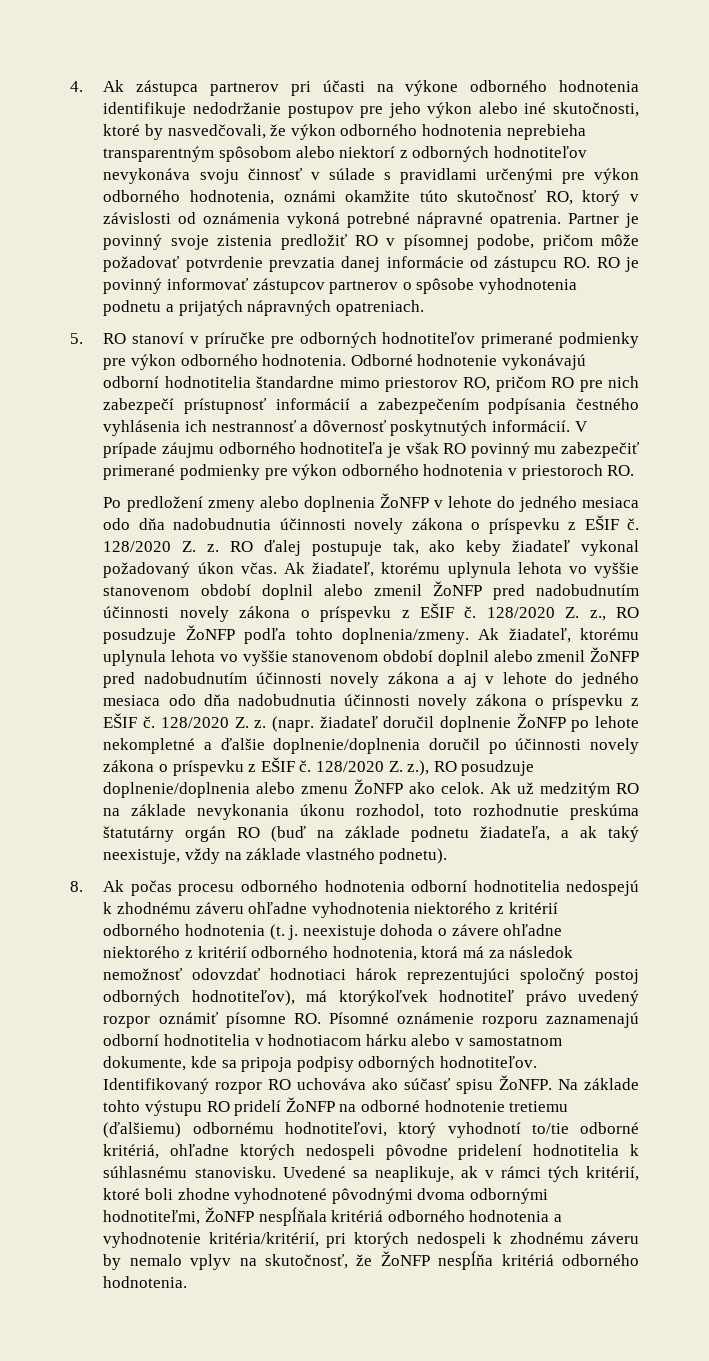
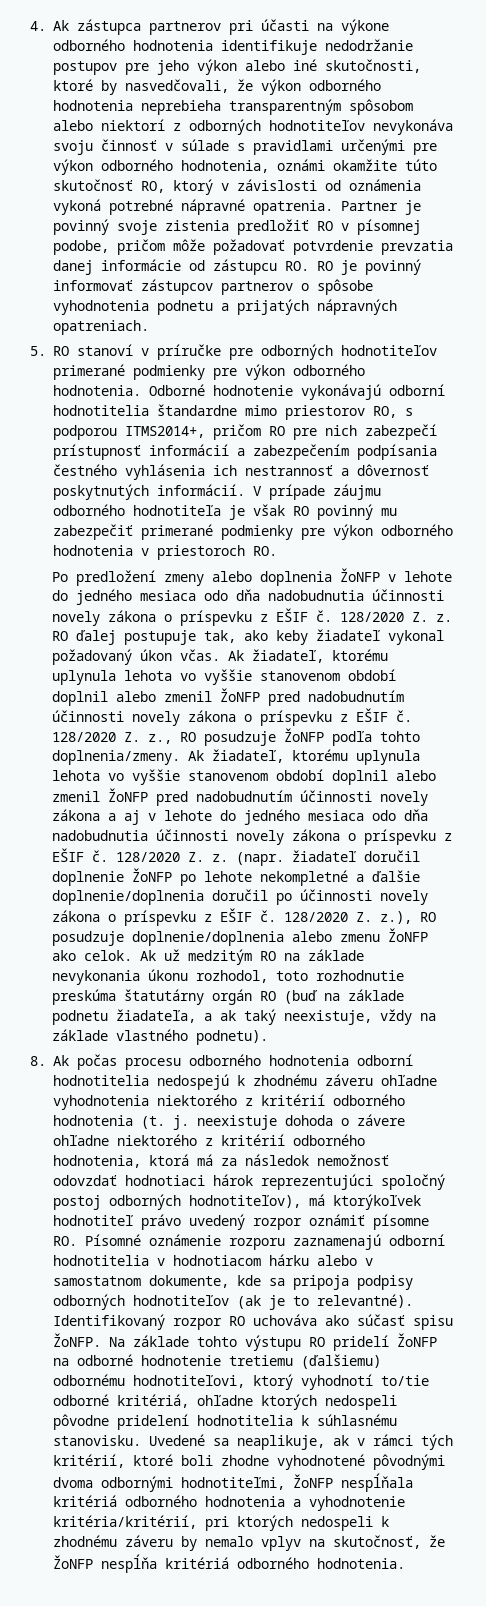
- Odborné hodnotenie vykonávajú odborní hodnotitelia štandardne mimo priestorov RO, pričom RO pre nich zabezpečí prístupnosť informácií a zabezpečením podpísania čestného vyhlásenia ich nestrannosť a dôvernosť poskytnutých informácií.
+ Odborné hodnotenie vykonávajú odborní hodnotitelia štandardne mimo priestorov RO, s podporou ITMS2014+, pričom RO pre nich zabezpečí prístupnosť informácií a zabezpečením podpísania čestného vyhlásenia ich nestrannosť a dôvernosť poskytnutých informácií.
- 8. Ak počas procesu odborného hodnotenia odborní hodnotitelia nedospejú k zhodnému záveru ohľadne vyhodnotenia niektorého z kritérií odborného hodnotenia (t. j. neexistuje dohoda o závere ohľadne niektorého z kritérií odborného hodnotenia, ktorá má za následok nemožnosť odovzdať hodnotiaci hárok reprezentujúci spoločný postoj odborných hodnotiteľov), má ktorýkoľvek hodnotiteľ právo uvedený rozpor oznámiť písomne RO. Písomné oznámenie rozporu zaznamenajú odborní hodnotitelia v hodnotiacom hárku alebo v samostatnom dokumente, kde sa pripoja podpisy odborných hodnotiteľov.
+ 8. Ak počas procesu odborného hodnotenia odborní hodnotitelia nedospejú k zhodnému záveru ohľadne vyhodnotenia niektorého z kritérií odborného hodnotenia (t. j. neexistuje dohoda o závere ohľadne niektorého z kritérií odborného hodnotenia, ktorá má za následok nemožnosť odovzdať hodnotiaci hárok reprezentujúci spoločný postoj odborných hodnotiteľov), má ktorýkoľvek hodnotiteľ právo uvedený rozpor oznámiť písomne RO. Písomné oznámenie rozporu zaznamenajú odborní hodnotitelia v hodnotiacom hárku alebo v samostatnom dokumente, kde sa pripoja podpisy odborných hodnotiteľov (ak je to relevantné).

